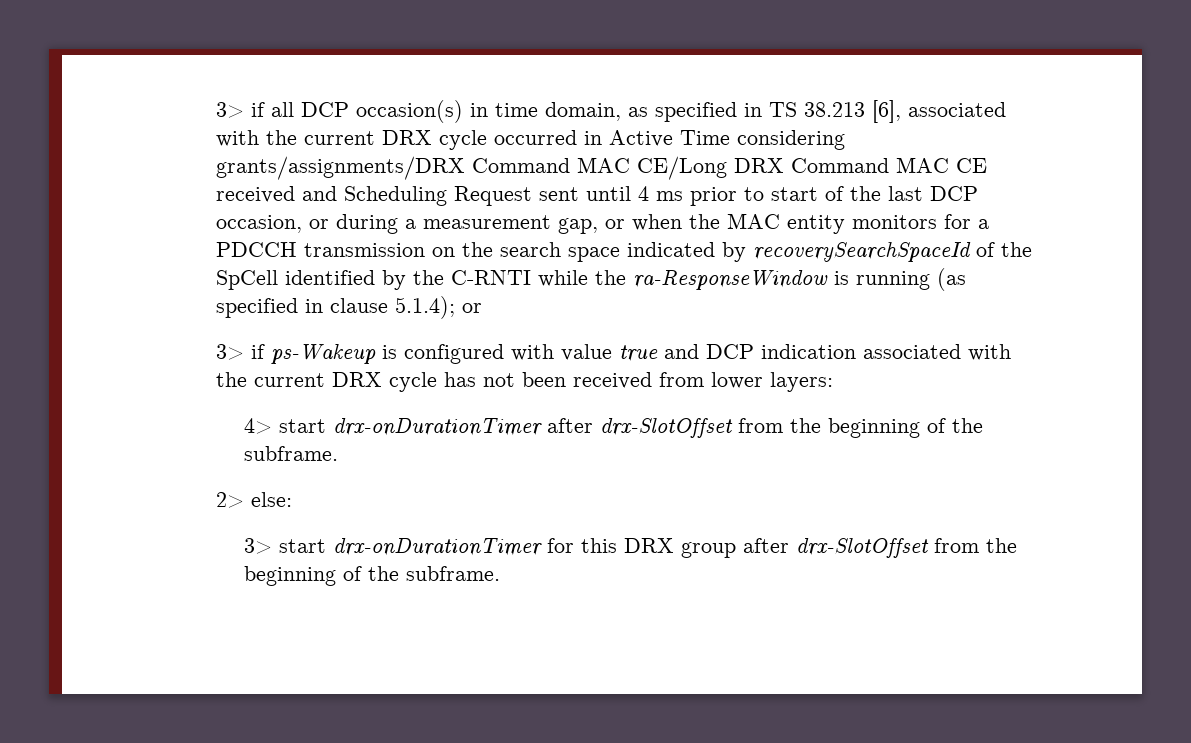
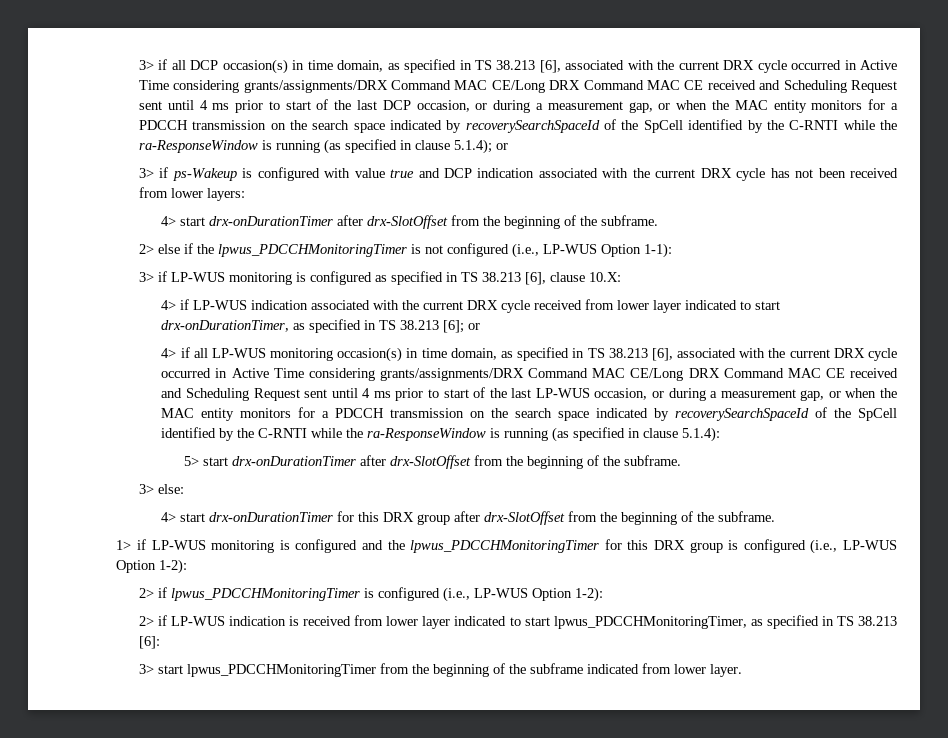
- 2> else:
+ 2> else if the lpwus_PDCCHMonitoringTimer is not configured (i.e., LP-WUS Option 1-1):
+ 3> if LP-WUS monitoring is configured as specified in TS 38.213 [6], clause 10.X:
+ 4> if LP-WUS indication associated with the current DRX cycle received from lower layer indicated to start drx-onDurationTimer, as specified in TS 38.213 [6]; or
+ 4> if all LP-WUS monitoring occasion(s) in time domain, as specified in TS 38.213 [6], associated with the current DRX cycle occurred in Active Time considering grants/assignments/DRX Command MAC CE/Long DRX Command MAC CE received and Scheduling Request sent until 4 ms prior to start of the last LP-WUS occasion, or during a measurement gap, or when the MAC entity monitors for a PDCCH transmission on the search space indicated by recoverySearchSpaceId of the SpCell identified by the C-RNTI while the ra-ResponseWindow is running (as specified in clause 5.1.4):
+ 5> start drx-onDurationTimer after drx-SlotOffset from the beginning of the subframe.
+ 3> else:
- 3> start drx-onDurationTimer for this DRX group after drx-SlotOffset from the beginning of the subframe.
+ 4> start drx-onDurationTimer for this DRX group after drx-SlotOffset from the beginning of the subframe.
+ 1> if LP-WUS monitoring is configured and the lpwus_PDCCHMonitoringTimer for this DRX group is configured (i.e., LP-WUS Option 1-2):
+ 2> if lpwus_PDCCHMonitoringTimer is configured (i.e., LP-WUS Option 1-2):
+ 2> if LP-WUS indication is received from lower layer indicated to start lpwus_PDCCHMonitoringTimer, as specified in TS 38.213 [6]:
+ 3> start lpwus_PDCCHMonitoringTimer from the beginning of the subframe indicated from lower layer.

